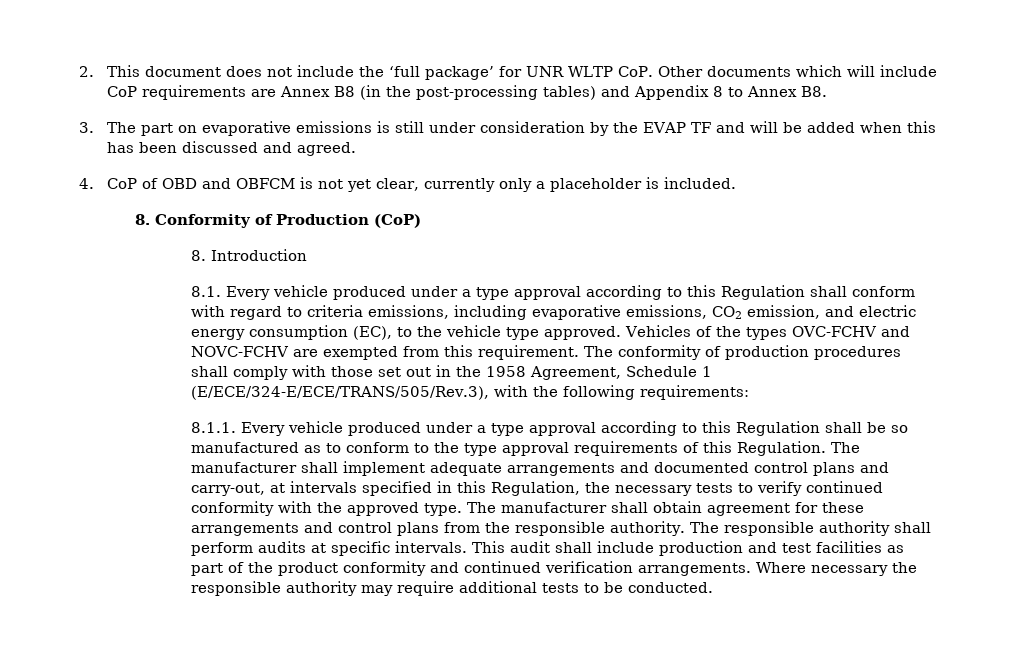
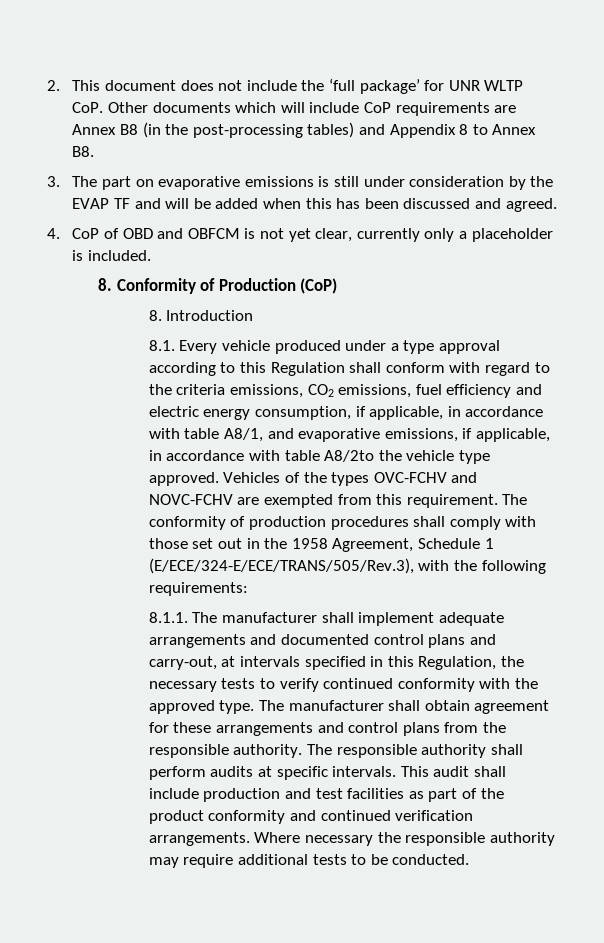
- 8.1. Every vehicle produced under a type approval according to this Regulation shall conform with regard to criteria emissions, including evaporative emissions, CO2 emission, and electric energy consumption (EC), to the vehicle type approved.
+ 8.1. Every vehicle produced under a type approval according to this Regulation shall conform with regard to the criteria emissions, CO2 emissions, fuel efficiency and electric energy consumption, if applicable, in accordance with table A8/1, and evaporative emissions, if applicable, in accordance with table A8/2to the vehicle type approved.
- 8.1.1. Every vehicle produced under a type approval according to this Regulation shall be so manufactured as to conform to the type approval requirements of this Regulation. The manufacturer shall implement adequate arrangements and documented control plans and carry-out, at intervals specified in this Regulation, the necessary tests to verify continued conformity with the approved type.
+ 8.1.1. The manufacturer shall implement adequate arrangements and documented control plans and carry-out, at intervals specified in this Regulation, the necessary tests to verify continued conformity with the approved type.

